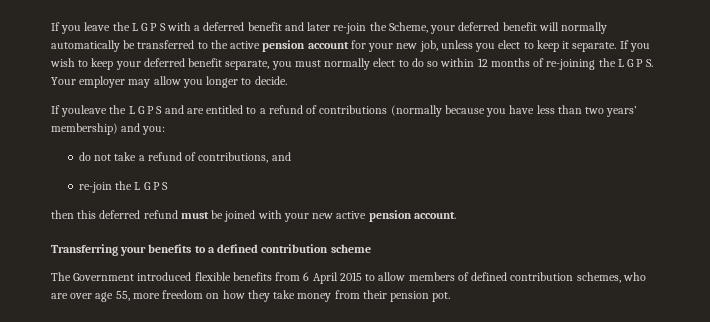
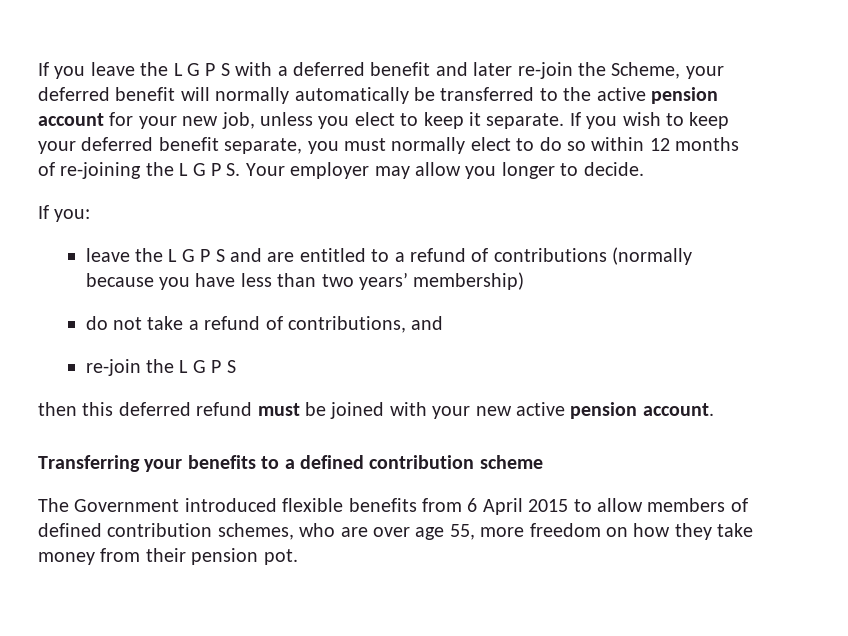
- If youleave the L G P S and are entitled to a refund of contributions (normally because you have less than two years’ membership) and you:
+ If you:
+ leave the L G P S and are entitled to a refund of contributions (normally because you have less than two years’ membership)

